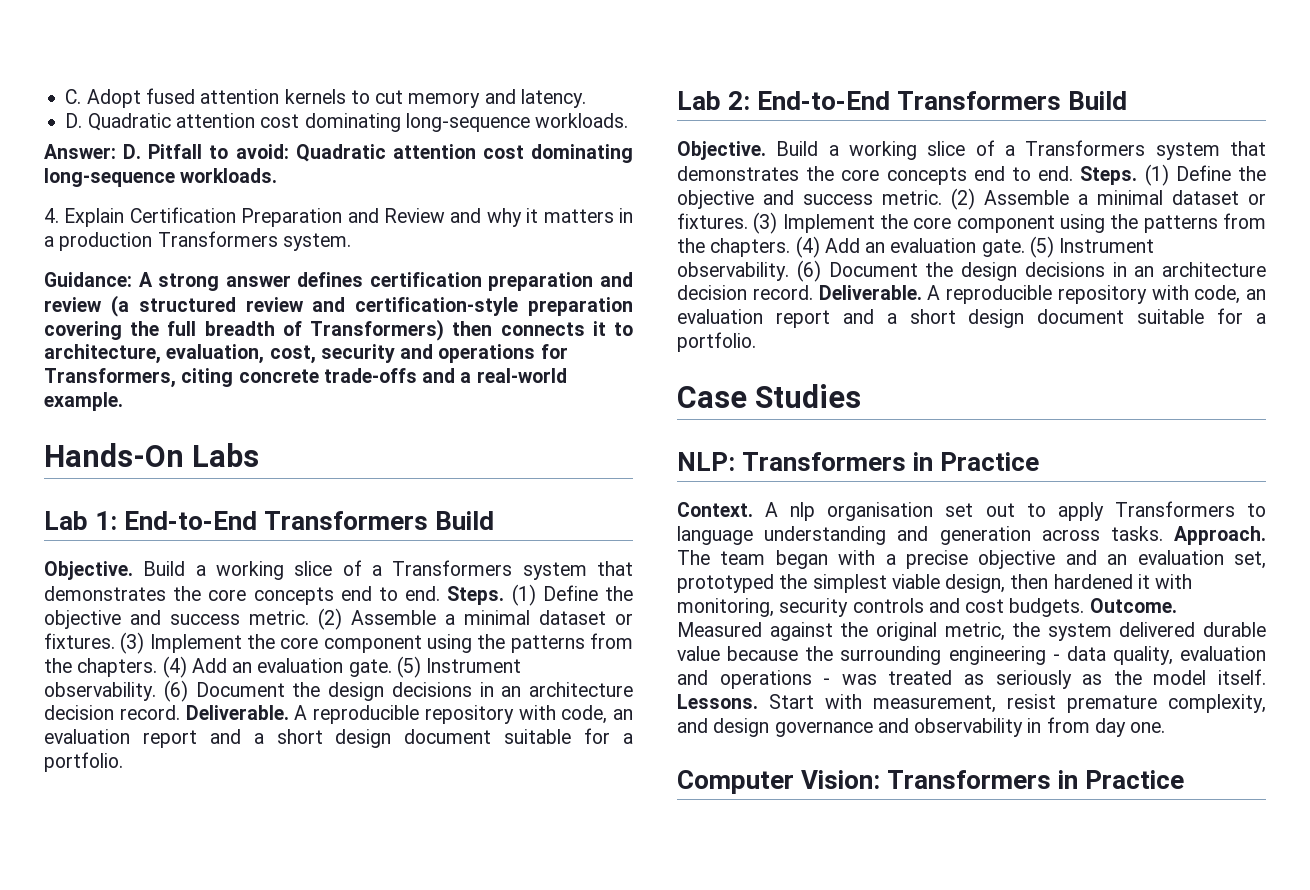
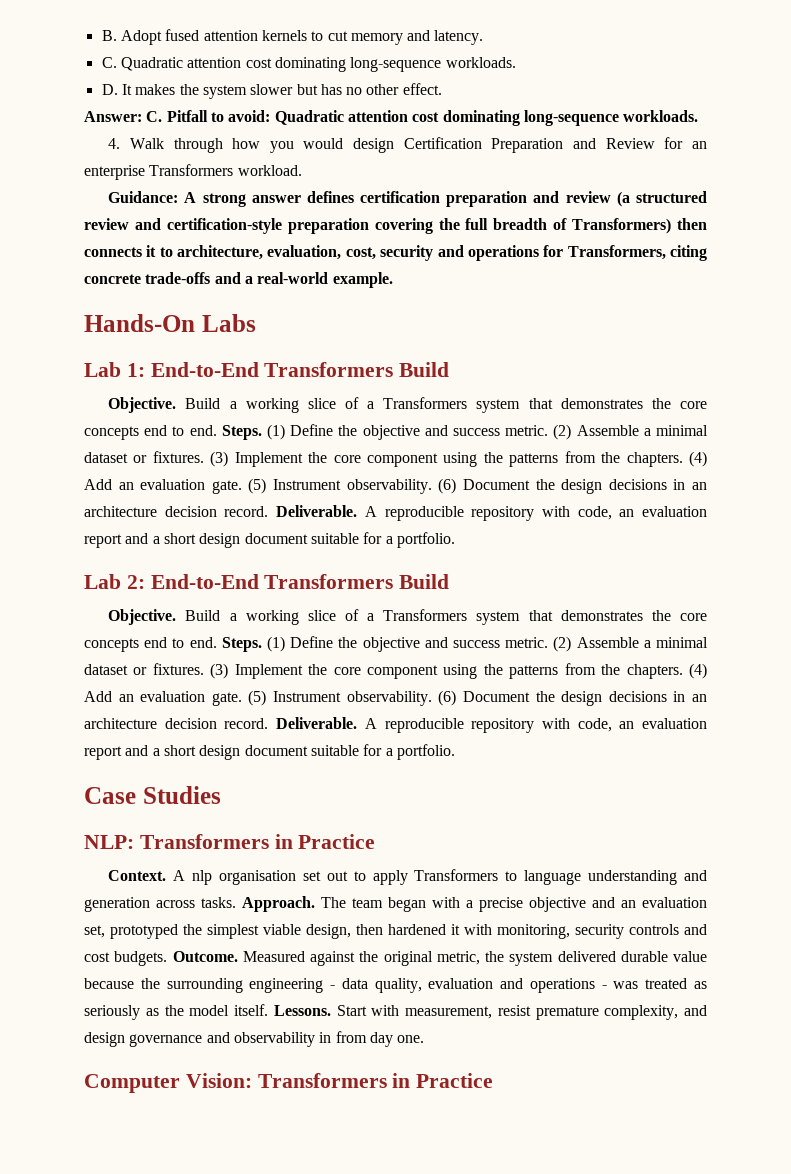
- C. Adopt fused attention kernels to cut memory and latency.
+ B. Adopt fused attention kernels to cut memory and latency.
- D. Quadratic attention cost dominating long-sequence workloads.
+ C. Quadratic attention cost dominating long-sequence workloads.
+ D. It makes the system slower but has no other effect.
- Answer: D. Pitfall to avoid: Quadratic attention cost dominating long-sequence workloads.
+ Answer: C. Pitfall to avoid: Quadratic attention cost dominating long-sequence workloads.
- 4. Explain Certification Preparation and Review and why it matters in a production Transformers system.
+ 4. Walk through how you would design Certification Preparation and Review for an enterprise Transformers workload.

